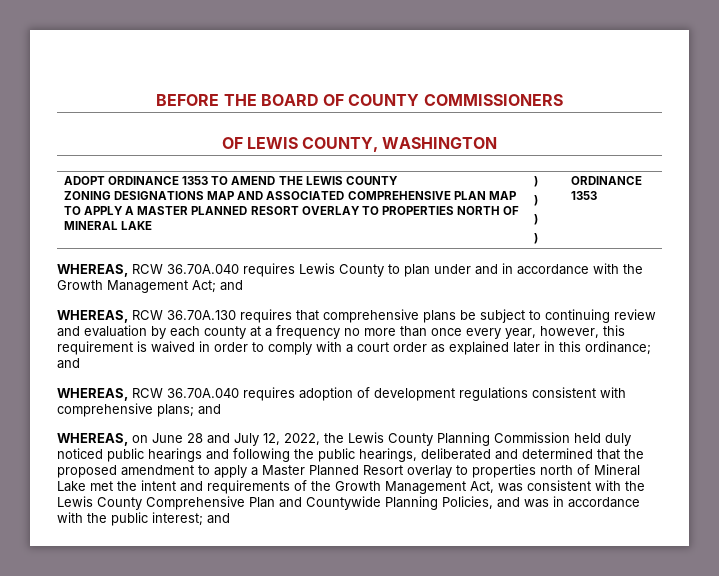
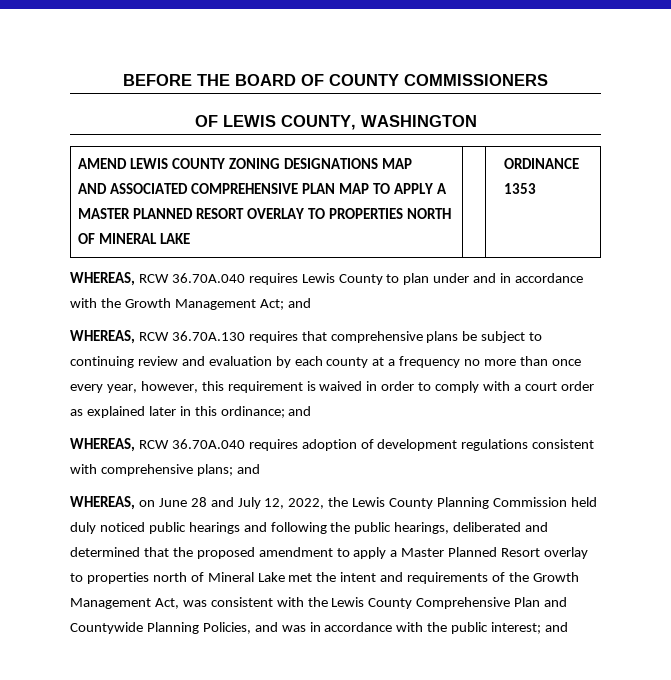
- ADOPT ORDINANCE 1353 TO AMEND THE LEWIS COUNTY
- ZONING DESIGNATIONS MAP AND ASSOCIATED COMPREHENSIVE PLAN MAP TO APPLY A MASTER PLANNED RESORT OVERLAY TO PROPERTIES NORTH OF MINERAL LAKE | )
- )
- )
- ) | ORDINANCE 1353
+ AMEND LEWIS COUNTY ZONING DESIGNATIONS MAP
+ AND ASSOCIATED COMPREHENSIVE PLAN MAP TO APPLY A MASTER PLANNED RESORT OVERLAY TO PROPERTIES NORTH OF MINERAL LAKE | | ORDINANCE 1353

